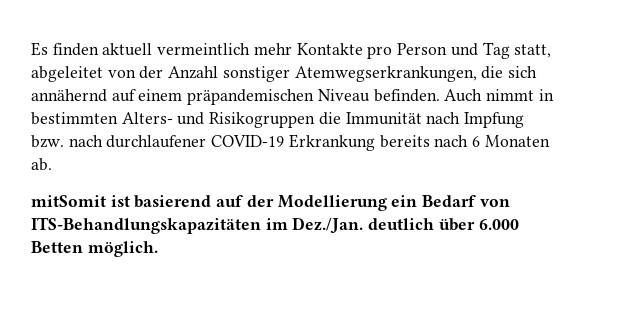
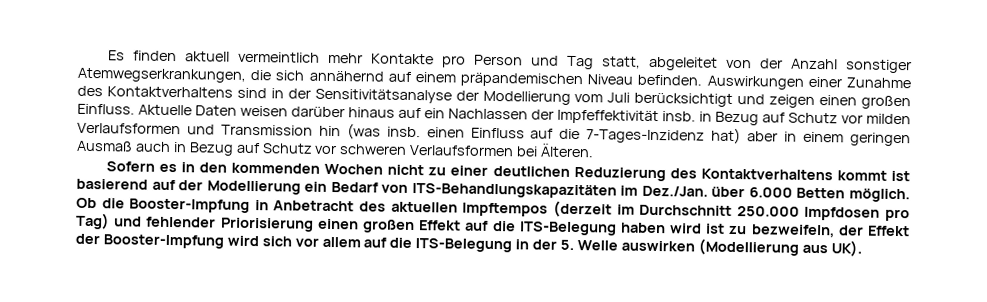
- Auch nimmt in bestimmten Alters- und Risikogruppen die Immunität nach Impfung bzw. nach durchlaufener COVID-19 Erkrankung bereits nach 6 Monaten ab.
- mitSomit ist basierend auf der Modellierung ein Bedarf von ITS-Behandlungskapazitäten im Dez./Jan. deutlich über 6.000 Betten möglich.
+ Auswirkungen einer Zunahme des Kontaktverhaltens sind in der Sensitivitätsanalyse der Modellierung vom Juli berücksichtigt und zeigen einen großen Einfluss. Aktuelle Daten weisen darüber hinaus auf ein Nachlassen der Impfeffektivität insb. in Bezug auf Schutz vor milden Verlaufsformen und Transmission hin (was insb. einen Einfluss auf die 7-Tages-Inzidenz hat) aber in einem geringen Ausmaß auch in Bezug auf Schutz vor schweren Verlaufsformen bei Älteren.
+ Sofern es in den kommenden Wochen nicht zu einer deutlichen Reduzierung des Kontaktverhaltens kommt ist basierend auf der Modellierung ein Bedarf von ITS-Behandlungskapazitäten im Dez./Jan. über 6.000 Betten möglich.
+ Ob die Booster-Impfung in Anbetracht des aktuellen Impftempos (derzeit im Durchschnitt 250.000 Impfdosen pro Tag) und fehlender Priorisierung einen großen Effekt auf die ITS-Belegung haben wird ist zu bezweifeln, der Effekt der Booster-Impfung wird sich vor allem auf die ITS-Belegung in der 5. Welle auswirken (Modellierung aus UK).

